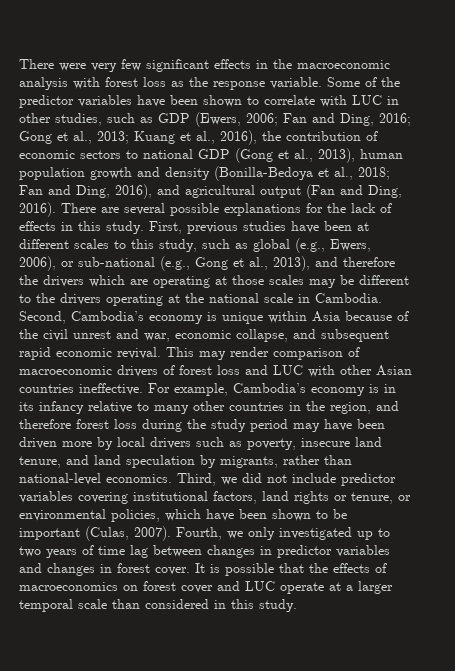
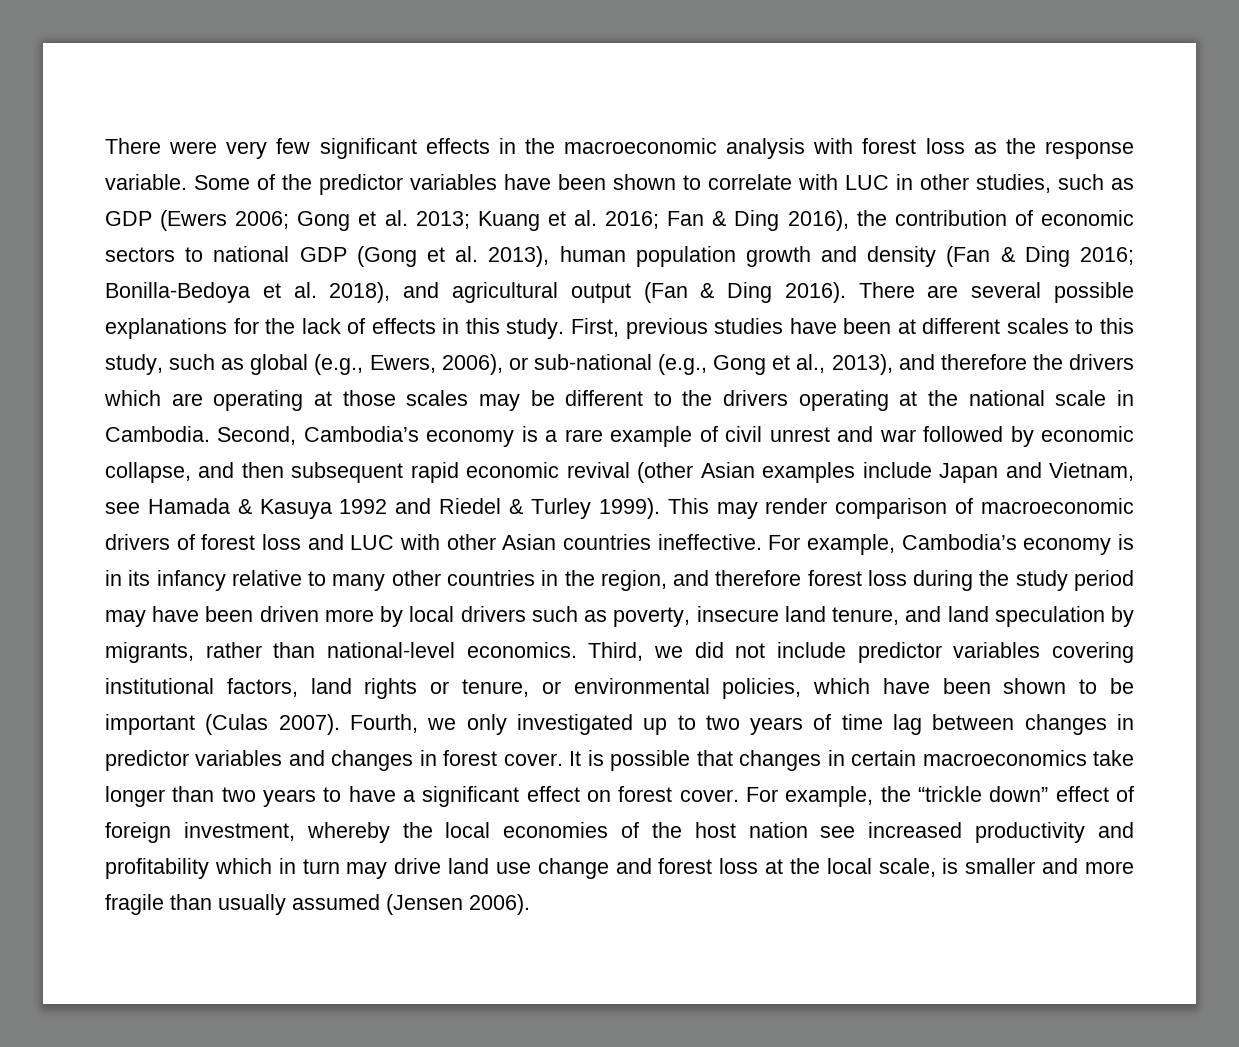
- Some of the predictor variables have been shown to correlate with LUC in other studies, such as GDP (Ewers, 2006; Fan and Ding, 2016; Gong et al., 2013; Kuang et al., 2016), the contribution of economic sectors to national GDP (Gong et al., 2013), human population growth and density (Bonilla-Bedoya et al., 2018; Fan and Ding, 2016), and agricultural output (Fan and Ding, 2016).
+ Some of the predictor variables have been shown to correlate with LUC in other studies, such as GDP (Ewers 2006; Gong et al. 2013; Kuang et al. 2016; Fan & Ding 2016), the contribution of economic sectors to national GDP (Gong et al. 2013), human population growth and density (Fan & Ding 2016; Bonilla-Bedoya et al. 2018), and agricultural output (Fan & Ding 2016).
- Second, Cambodia’s economy is unique within Asia because of the civil unrest and war, economic collapse, and subsequent rapid economic revival.
+ Second, Cambodia’s economy is a rare example of civil unrest and war followed by economic collapse, and then subsequent rapid economic revival (other Asian examples include Japan and Vietnam, see Hamada & Kasuya 1992 and Riedel & Turley 1999).
- Third, we did not include predictor variables covering institutional factors, land rights or tenure, or environmental policies, which have been shown to be important (Culas, 2007).
+ Third, we did not include predictor variables covering institutional factors, land rights or tenure, or environmental policies, which have been shown to be important (Culas 2007).
- It is possible that the effects of macroeconomics on forest cover and LUC operate at a larger temporal scale than considered in this study.
+ It is possible that changes in certain macroeconomics take longer than two years to have a significant effect on forest cover. For example, the “trickle down” effect of foreign investment, whereby the local economies of the host nation see increased productivity and profitability which in turn may drive land use change and forest loss at the local scale, is smaller and more fragile than usually assumed (Jensen 2006).

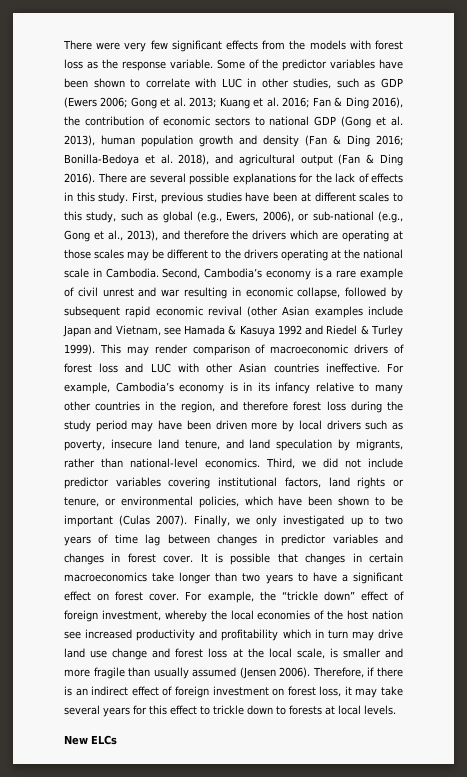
- There were very few significant effects in the macroeconomic analysis with forest loss as the response variable.
+ There were very few significant effects from the models with forest loss as the response variable.
- Second, Cambodia’s economy is a rare example of civil unrest and war followed by economic collapse, and then subsequent rapid economic revival (other Asian examples include Japan and Vietnam, see Hamada & Kasuya 1992 and Riedel & Turley 1999).
+ Second, Cambodia’s economy is a rare example of civil unrest and war resulting in economic collapse, followed by subsequent rapid economic revival (other Asian examples include Japan and Vietnam, see Hamada & Kasuya 1992 and Riedel & Turley 1999).
- Fourth, we only investigated up to two years of time lag between changes in predictor variables and changes in forest cover.
+ Finally, we only investigated up to two years of time lag between changes in predictor variables and changes in forest cover.
+ Therefore, if there is an indirect effect of foreign investment on forest loss, it may take several years for this effect to trickle down to forests at local levels.
+ New ELCs

